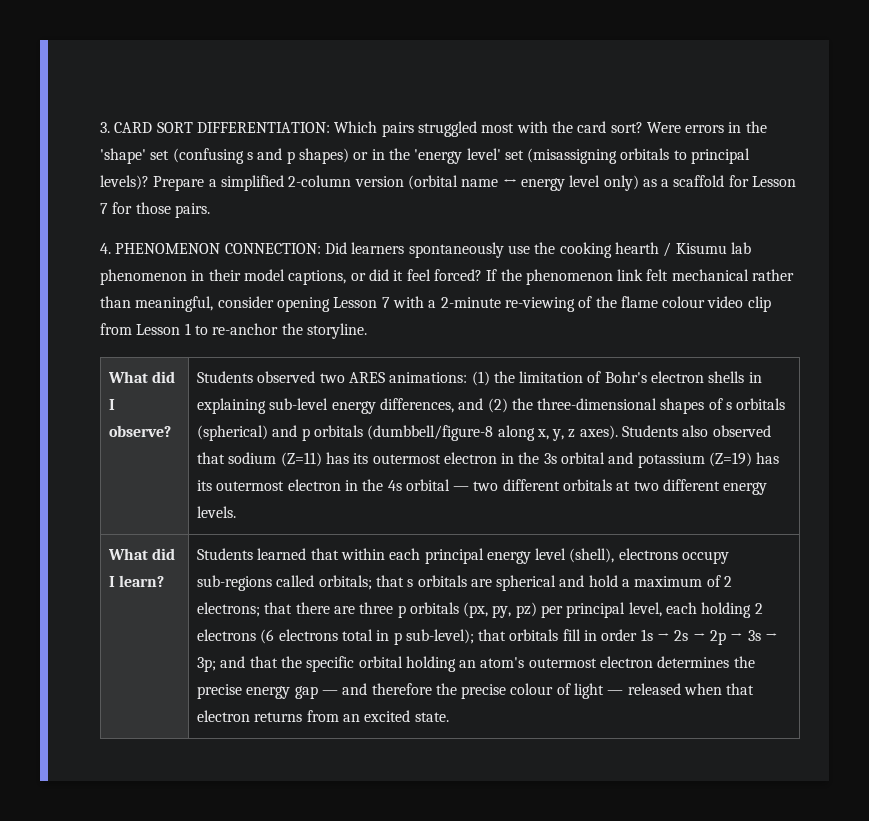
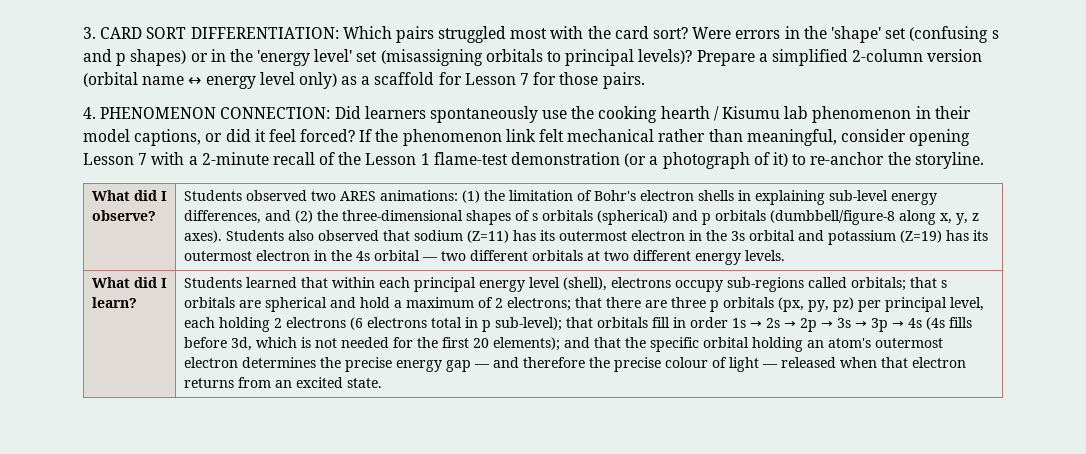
- If the phenomenon link felt mechanical rather than meaningful, consider opening Lesson 7 with a 2-minute re-viewing of the flame colour video clip from Lesson 1 to re-anchor the storyline.
+ If the phenomenon link felt mechanical rather than meaningful, consider opening Lesson 7 with a 2-minute recall of the Lesson 1 flame-test demonstration (or a photograph of it) to re-anchor the storyline.
- that orbitals fill in order 1s → 2s → 2p → 3s → 3p;
+ that orbitals fill in order 1s → 2s → 2p → 3s → 3p → 4s (4s fills before 3d, which is not needed for the first 20 elements);

